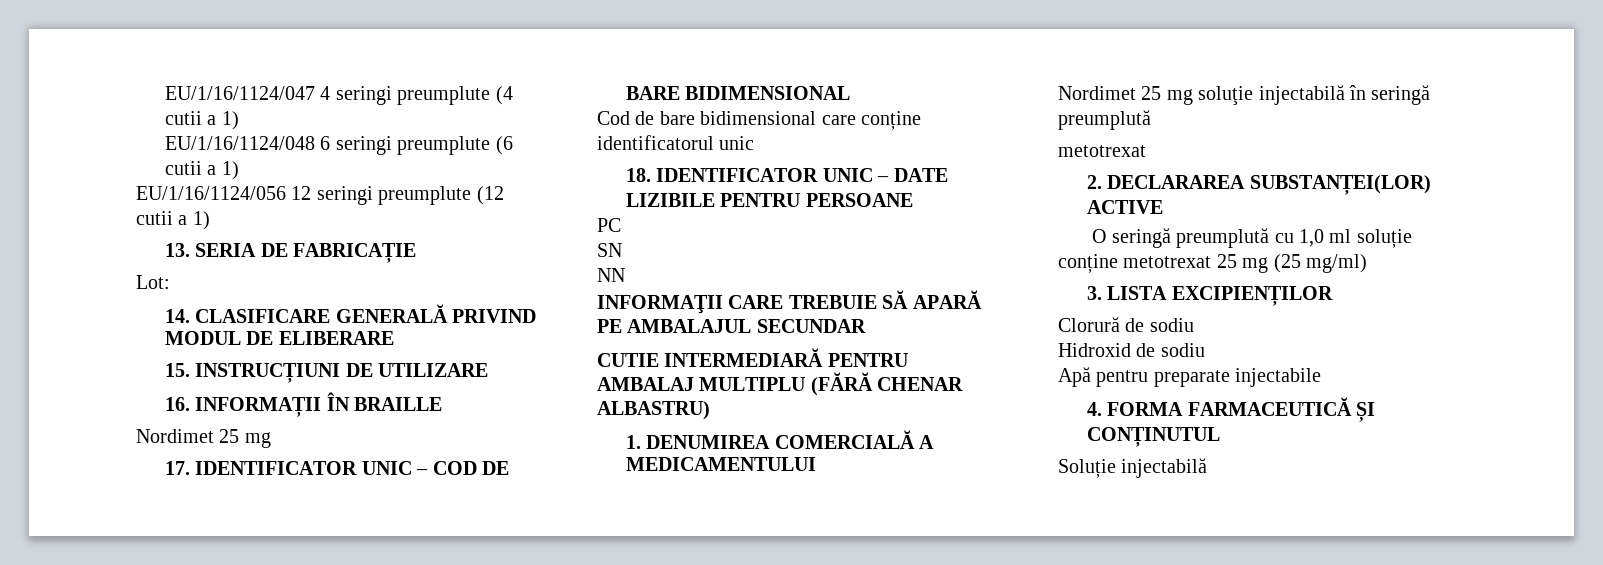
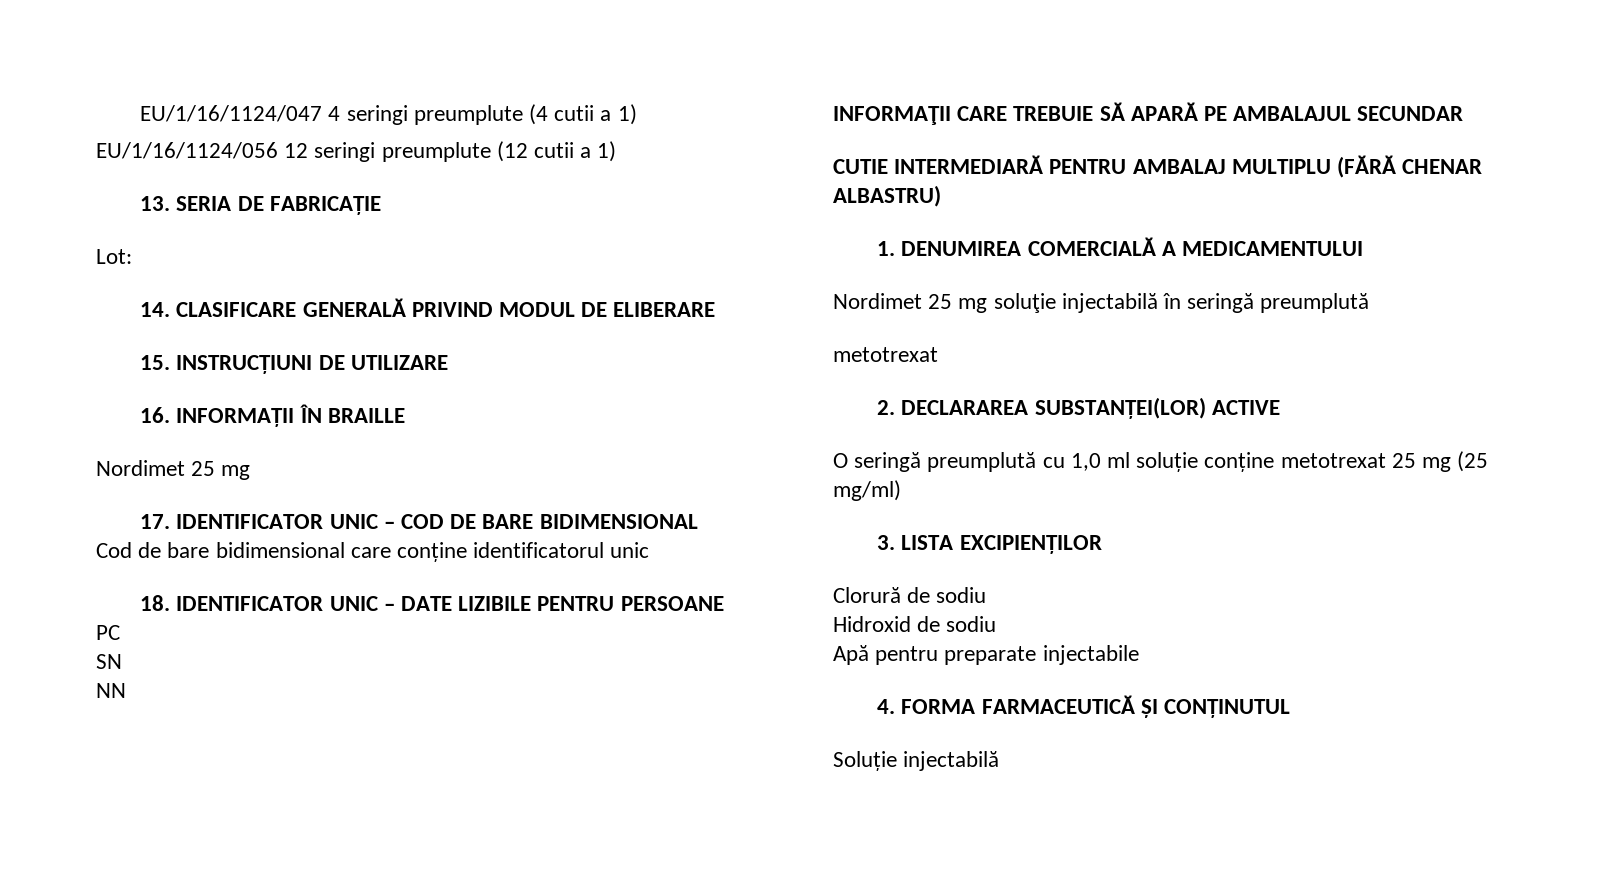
- EU/1/16/1124/048 6 seringi preumplute (6 cutii a 1)

